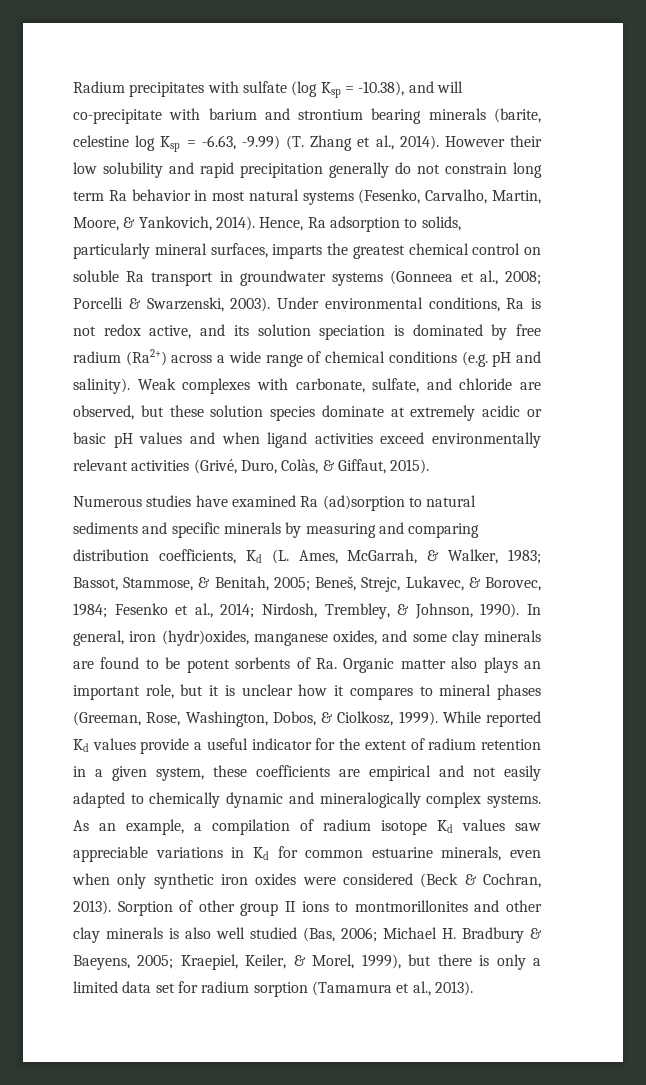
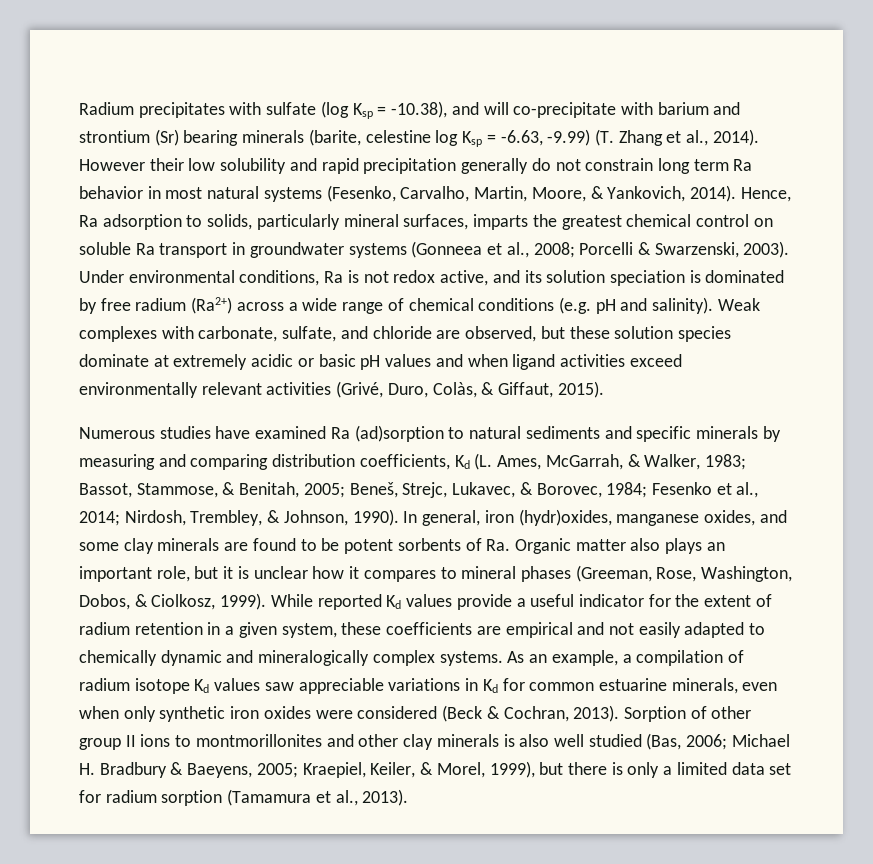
- Radium precipitates with sulfate (log Ksp = -10.38), and will co-precipitate with barium and strontium bearing minerals (barite, celestine log Ksp = -6.63, -9.99) (T. Zhang et al., 2014).
+ Radium precipitates with sulfate (log Ksp = -10.38), and will co-precipitate with barium and strontium (Sr) bearing minerals (barite, celestine log Ksp = -6.63, -9.99) (T. Zhang et al., 2014).

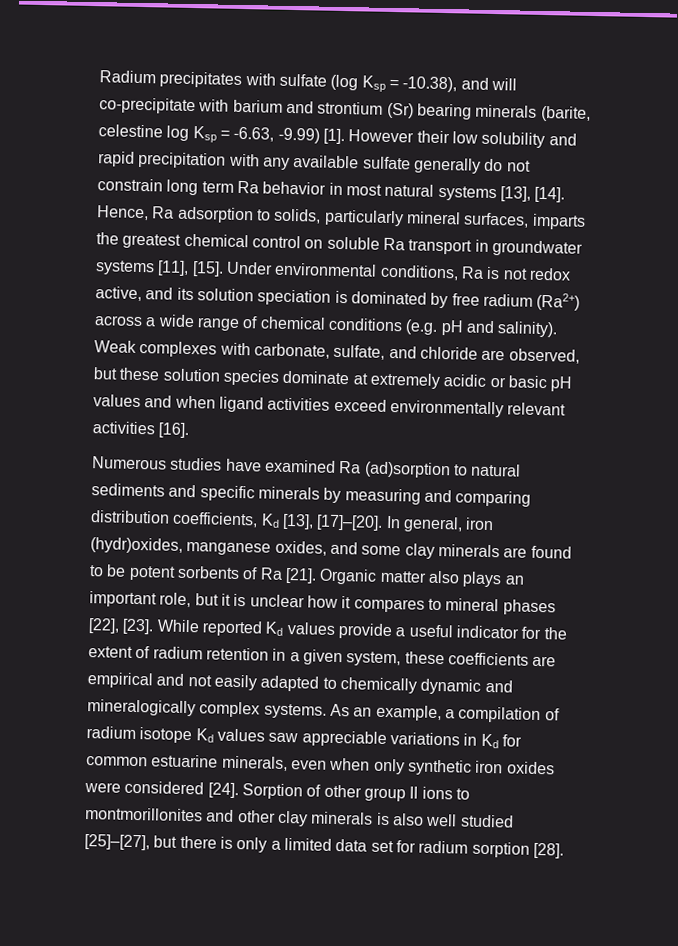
- Radium precipitates with sulfate (log Ksp = -10.38), and will co-precipitate with barium and strontium (Sr) bearing minerals (barite, celestine log Ksp = -6.63, -9.99) (T. Zhang et al., 2014).
+ Radium precipitates with sulfate (log Ksp = -10.38), and will co-precipitate with barium and strontium (Sr) bearing minerals (barite, celestine log Ksp = -6.63, -9.99) [1].
- However their low solubility and rapid precipitation generally do not constrain long term Ra behavior in most natural systems (Fesenko, Carvalho, Martin, Moore, & Yankovich, 2014).
+ However their low solubility and rapid precipitation with any available sulfate generally do not constrain long term Ra behavior in most natural systems [13], [14].
- Hence, Ra adsorption to solids, particularly mineral surfaces, imparts the greatest chemical control on soluble Ra transport in groundwater systems (Gonneea et al., 2008; Porcelli & Swarzenski, 2003).
+ Hence, Ra adsorption to solids, particularly mineral surfaces, imparts the greatest chemical control on soluble Ra transport in groundwater systems [11], [15].
- Weak complexes with carbonate, sulfate, and chloride are observed, but these solution species dominate at extremely acidic or basic pH values and when ligand activities exceed environmentally relevant activities (Grivé, Duro, Colàs, & Giffaut, 2015).
+ Weak complexes with carbonate, sulfate, and chloride are observed, but these solution species dominate at extremely acidic or basic pH values and when ligand activities exceed environmentally relevant activities [16].
- Numerous studies have examined Ra (ad)sorption to natural sediments and specific minerals by measuring and comparing distribution coefficients, Kd (L. Ames, McGarrah, & Walker, 1983; Bassot, Stammose, & Benitah, 2005; Beneš, Strejc, Lukavec, & Borovec, 1984; Fesenko et al., 2014; Nirdosh, Trembley, & Johnson, 1990).
+ Numerous studies have examined Ra (ad)sorption to natural sediments and specific minerals by measuring and comparing distribution coefficients, Kd [13], [17]–[20].
- In general, iron (hydr)oxides, manganese oxides, and some clay minerals are found to be potent sorbents of Ra. Organic matter also plays an important role, but it is unclear how it compares to mineral phases (Greeman, Rose, Washington, Dobos, & Ciolkosz, 1999).
+ In general, iron (hydr)oxides, manganese oxides, and some clay minerals are found to be potent sorbents of Ra [21]. Organic matter also plays an important role, but it is unclear how it compares to mineral phases [22], [23].
- As an example, a compilation of radium isotope Kd values saw appreciable variations in Kd for common estuarine minerals, even when only synthetic iron oxides were considered (Beck & Cochran, 2013).
+ As an example, a compilation of radium isotope Kd values saw appreciable variations in Kd for common estuarine minerals, even when only synthetic iron oxides were considered [24].
- Sorption of other group II ions to montmorillonites and other clay minerals is also well studied (Bas, 2006; Michael H. Bradbury & Baeyens, 2005; Kraepiel, Keiler, & Morel, 1999), but there is only a limited data set for radium sorption (Tamamura et al., 2013).
+ Sorption of other group II ions to montmorillonites and other clay minerals is also well studied [25]–[27], but there is only a limited data set for radium sorption [28].

